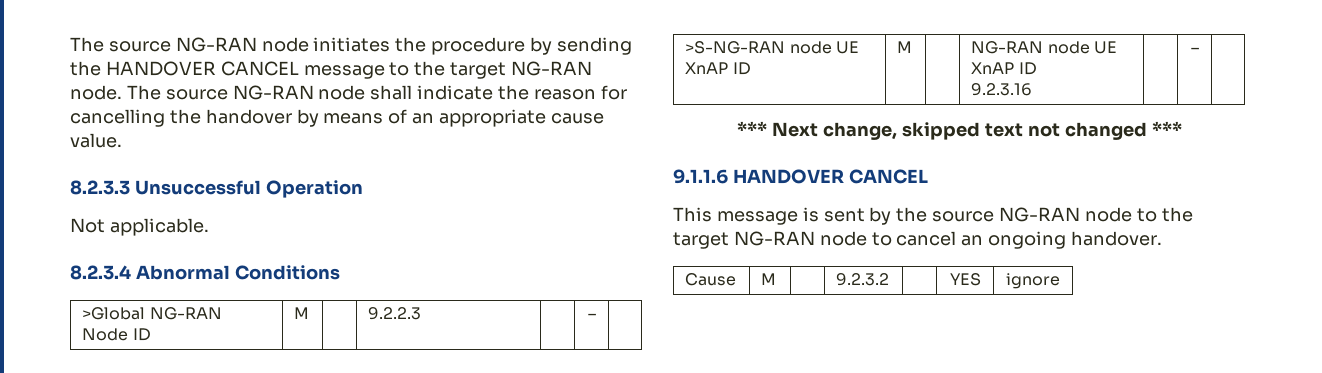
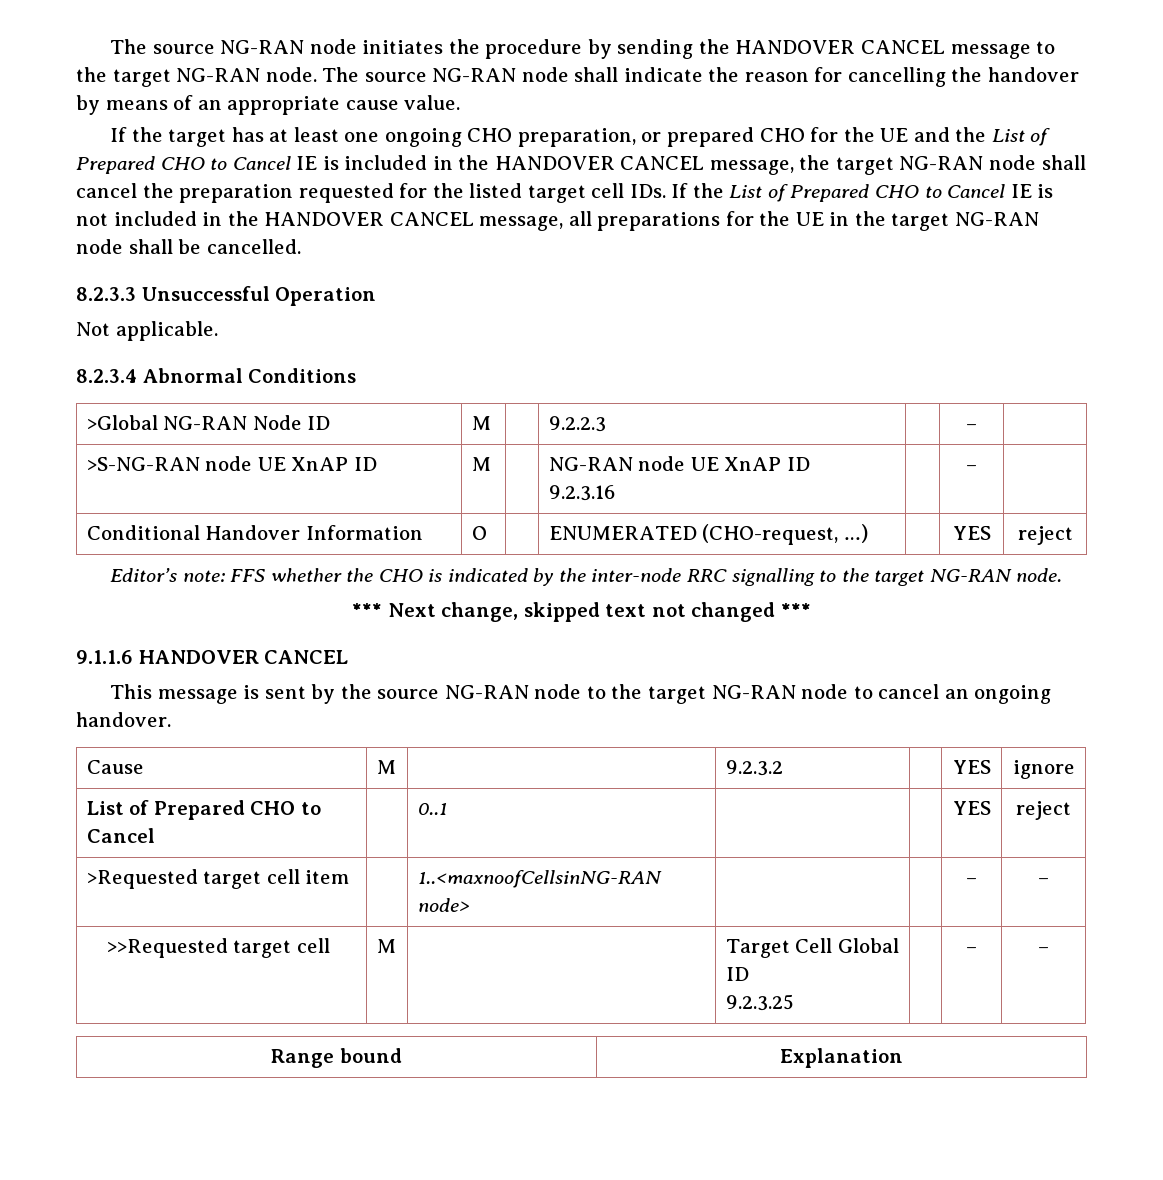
+ If the target has at least one ongoing CHO preparation, or prepared CHO for the UE and the List of Prepared CHO to Cancel IE is included in the HANDOVER CANCEL message, the target NG-RAN node shall cancel the preparation requested for the listed target cell IDs. If the List of Prepared CHO to Cancel IE is not included in the HANDOVER CANCEL message, all preparations for the UE in the target NG-RAN node shall be cancelled.
+ Conditional Handover Information | O | | ENUMERATED (CHO-request, …) | | YES | reject
+ Editor’s note: FFS whether the CHO is indicated by the inter-node RRC signalling to the target NG-RAN node.
+ List of Prepared CHO to Cancel | | 0..1 | | | YES | reject
+ >Requested target cell item | | 1..<maxnoofCellsinNG-RAN node> | | | – | –
+ >>Requested target cell | M | | Target Cell Global ID
+ 9.2.3.25 | | – | –
+ Range bound | Explanation

